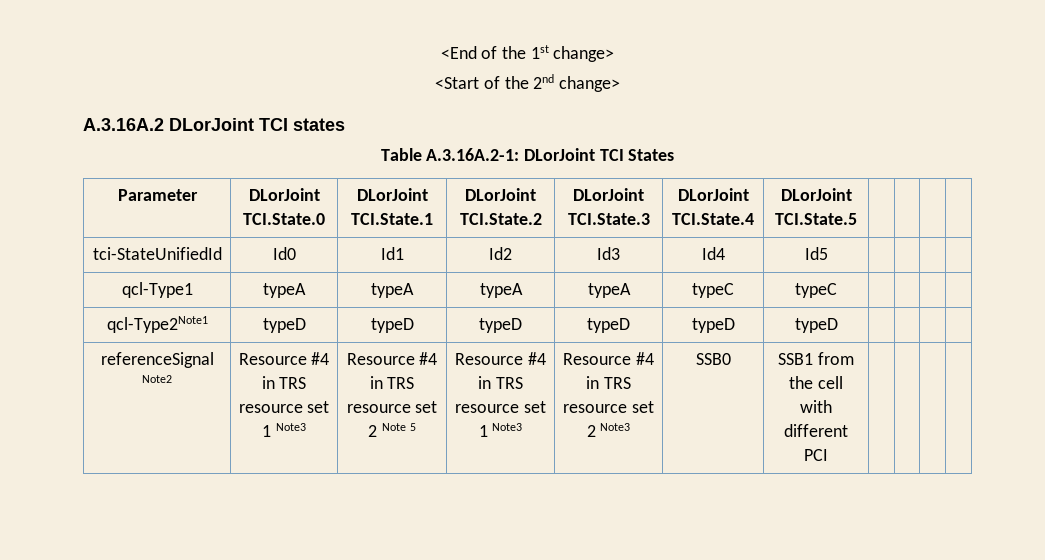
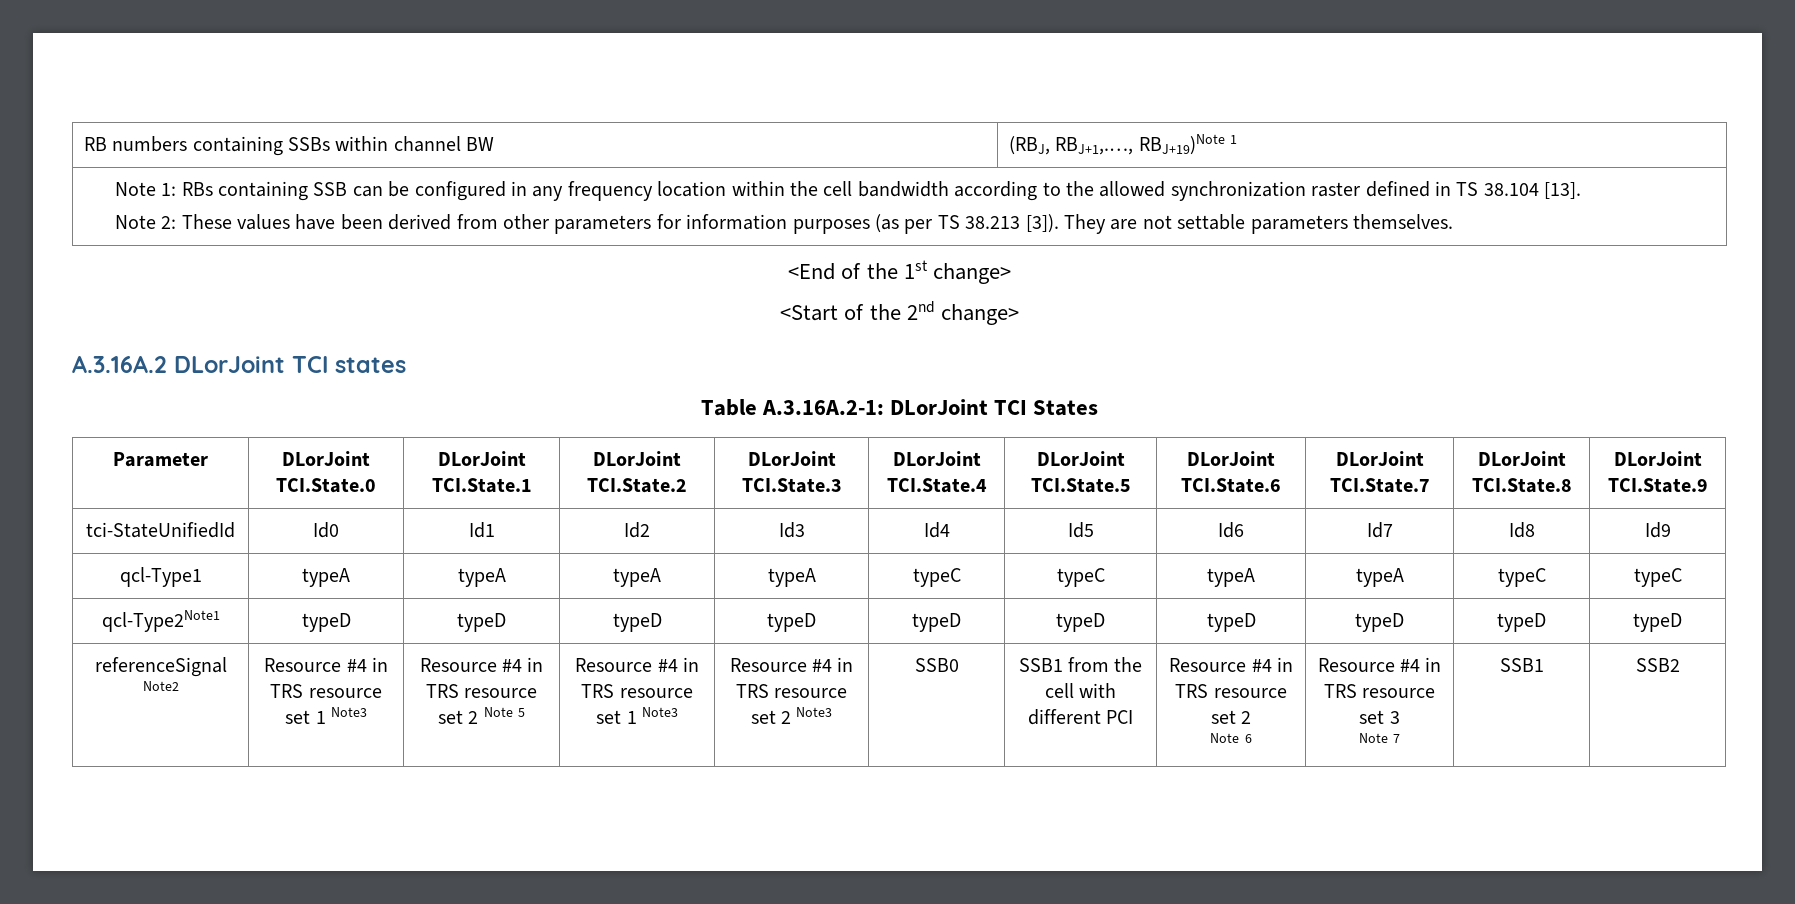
+ RB numbers containing SSBs within channel BW | (RBJ, RBJ+1,.…, RBJ+19)Note 1
+ Note 1: RBs containing SSB can be configured in any frequency location within the cell bandwidth according to the allowed synchronization raster defined in TS 38.104 [13].
+ Note 2: These values have been derived from other parameters for information purposes (as per TS 38.213 [3]). They are not settable parameters themselves.
- Parameter | DLorJoint TCI.State.0 | DLorJoint TCI.State.1 | DLorJoint TCI.State.2 | DLorJoint TCI.State.3 | DLorJoint TCI.State.4 | DLorJoint TCI.State.5 | | | |
+ Parameter | DLorJoint TCI.State.0 | DLorJoint TCI.State.1 | DLorJoint TCI.State.2 | DLorJoint TCI.State.3 | DLorJoint TCI.State.4 | DLorJoint TCI.State.5 | DLorJoint TCI.State.6 | DLorJoint TCI.State.7 | DLorJoint TCI.State.8 | DLorJoint TCI.State.9
- tci-StateUnifiedId | Id0 | Id1 | Id2 | Id3 | Id4 | Id5 | | | |
+ tci-StateUnifiedId | Id0 | Id1 | Id2 | Id3 | Id4 | Id5 | Id6 | Id7 | Id8 | Id9
- qcl-Type1 | typeA | typeA | typeA | typeA | typeC | typeC | | | |
+ qcl-Type1 | typeA | typeA | typeA | typeA | typeC | typeC | typeA | typeA | typeC | typeC
- qcl-Type2Note1 | typeD | typeD | typeD | typeD | typeD | typeD | | | |
+ qcl-Type2Note1 | typeD | typeD | typeD | typeD | typeD | typeD | typeD | typeD | typeD | typeD
- SSB1 from the cell with different PCI
+ SSB1 from the cell with different PCI | Resource #4 in TRS resource set 2
+ Note 6 | Resource #4 in TRS resource set 3
+ Note 7 | SSB1 | SSB2

